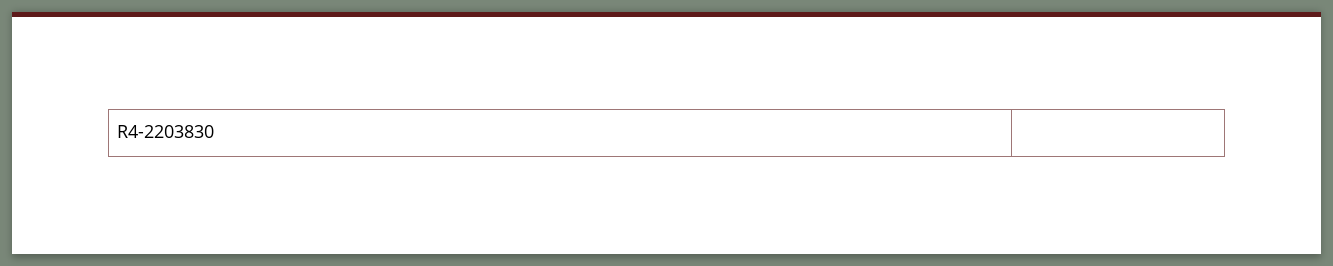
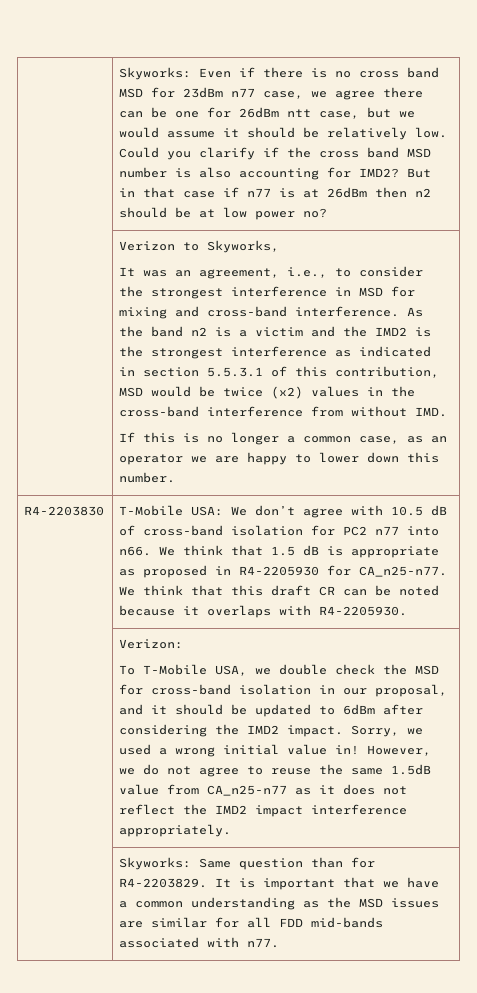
- R4-2203830
+ Skyworks: Even if there is no cross band MSD for 23dBm n77 case, we agree there can be one for 26dBm ntt case, but we would assume it should be relatively low. Could you clarify if the cross band MSD number is also accounting for IMD2? But in that case if n77 is at 26dBm then n2 should be at low power no?
+ | Verizon to Skyworks,
+ It was an agreement, i.e., to consider the strongest interference in MSD for mixing and cross-band interference. As the band n2 is a victim and the IMD2 is the strongest interference as indicated in section 5.5.3.1 of this contribution, MSD would be twice (x2) values in the cross-band interference from without IMD.
+ If this is no longer a common case, as an operator we are happy to lower down this number.
+ R4-2203830 | T-Mobile USA: We don’t agree with 10.5 dB of cross-band isolation for PC2 n77 into n66. We think that 1.5 dB is appropriate as proposed in R4-2205930 for CA_n25-n77. We think that this draft CR can be noted because it overlaps with R4-2205930.
+ | Verizon:
+ To T-Mobile USA, we double check the MSD for cross-band isolation in our proposal, and it should be updated to 6dBm after considering the IMD2 impact. Sorry, we used a wrong initial value in! However, we do not agree to reuse the same 1.5dB value from CA_n25-n77 as it does not reflect the IMD2 impact interference appropriately.
+ | Skyworks: Same question than for R4-2203829. It is important that we have a common understanding as the MSD issues are similar for all FDD mid-bands associated with n77.

